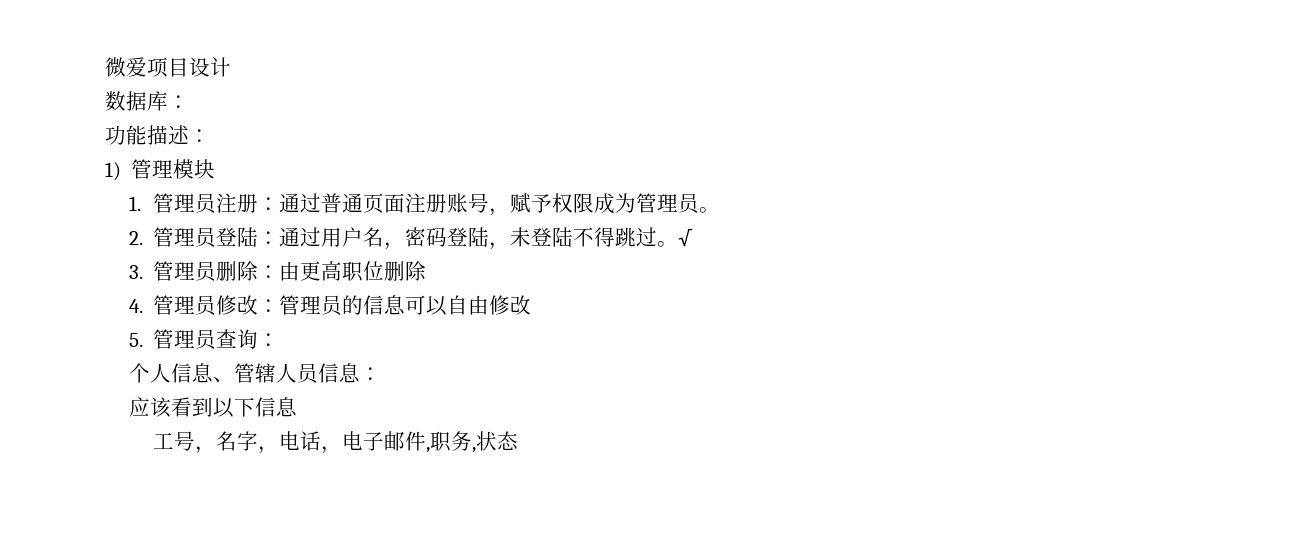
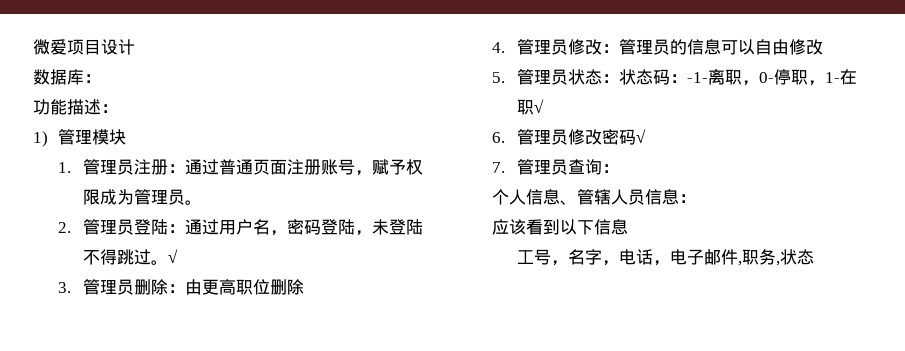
- 5.管理员查询：
+ 5.管理员状态：状态码：-1-离职，0-停职，1-在职√
+ 6.管理员修改密码√
+ 7.管理员查询：

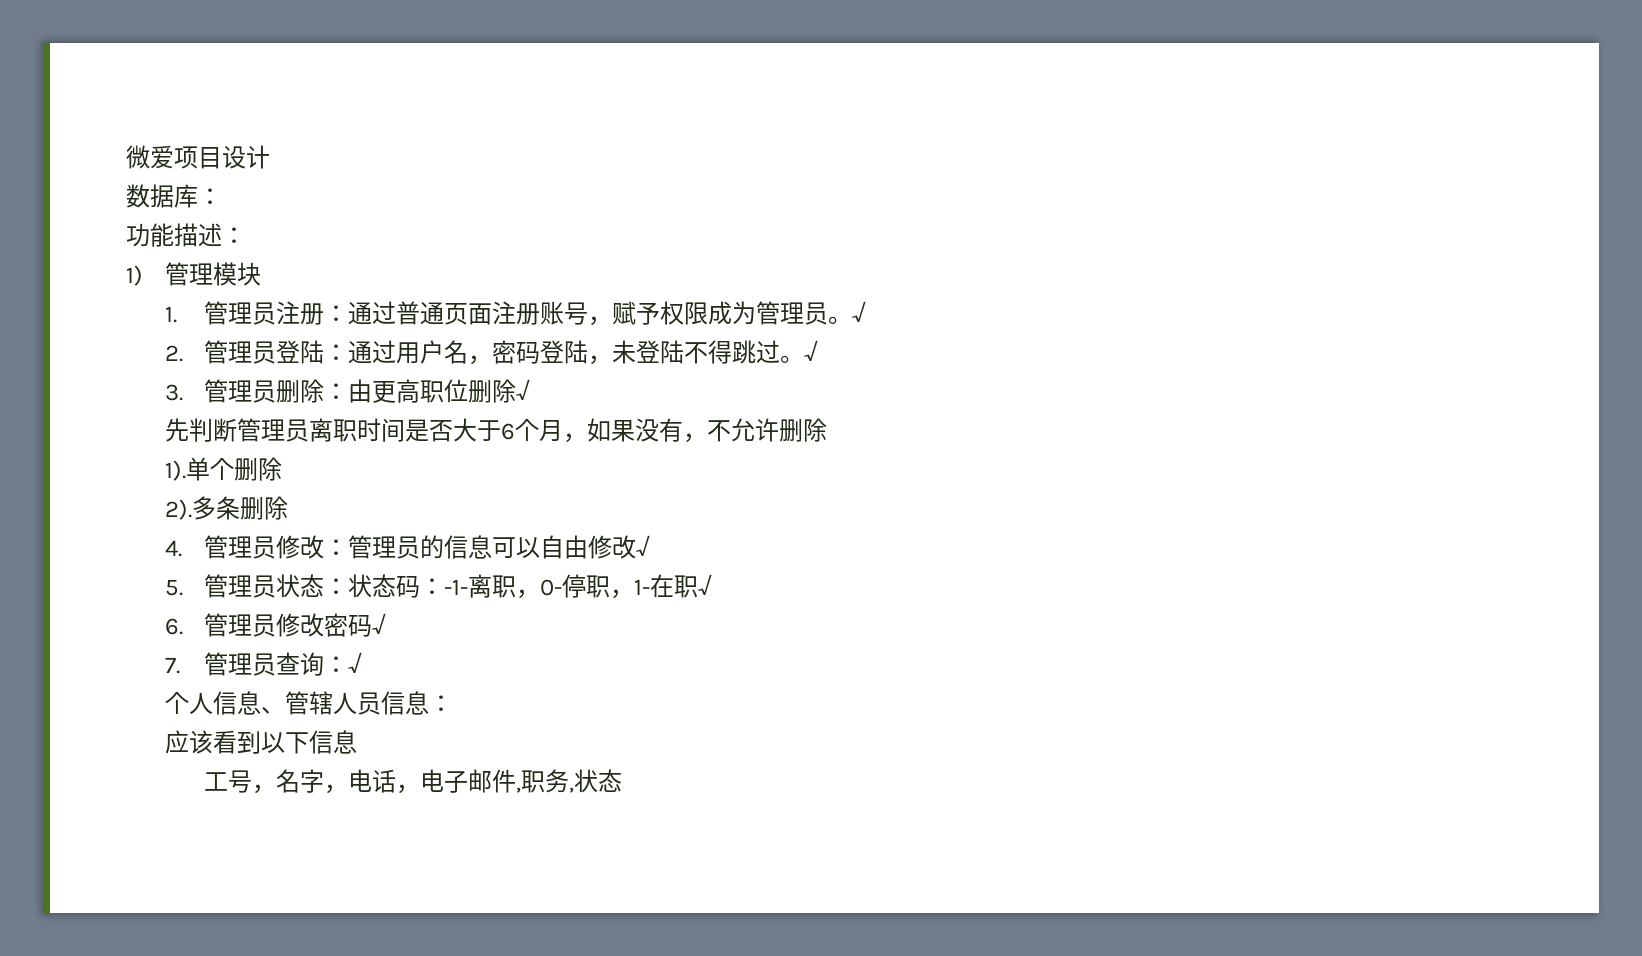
- 1.管理员注册：通过普通页面注册账号，赋予权限成为管理员。
+ 1.管理员注册：通过普通页面注册账号，赋予权限成为管理员。√
- 3.管理员删除：由更高职位删除
+ 3.管理员删除：由更高职位删除√
+ 先判断管理员离职时间是否大于6个月，如果没有，不允许删除
+ 1).单个删除
+ 2).多条删除
- 4.管理员修改：管理员的信息可以自由修改
+ 4.管理员修改：管理员的信息可以自由修改√
- 7.管理员查询：
+ 7.管理员查询：√

